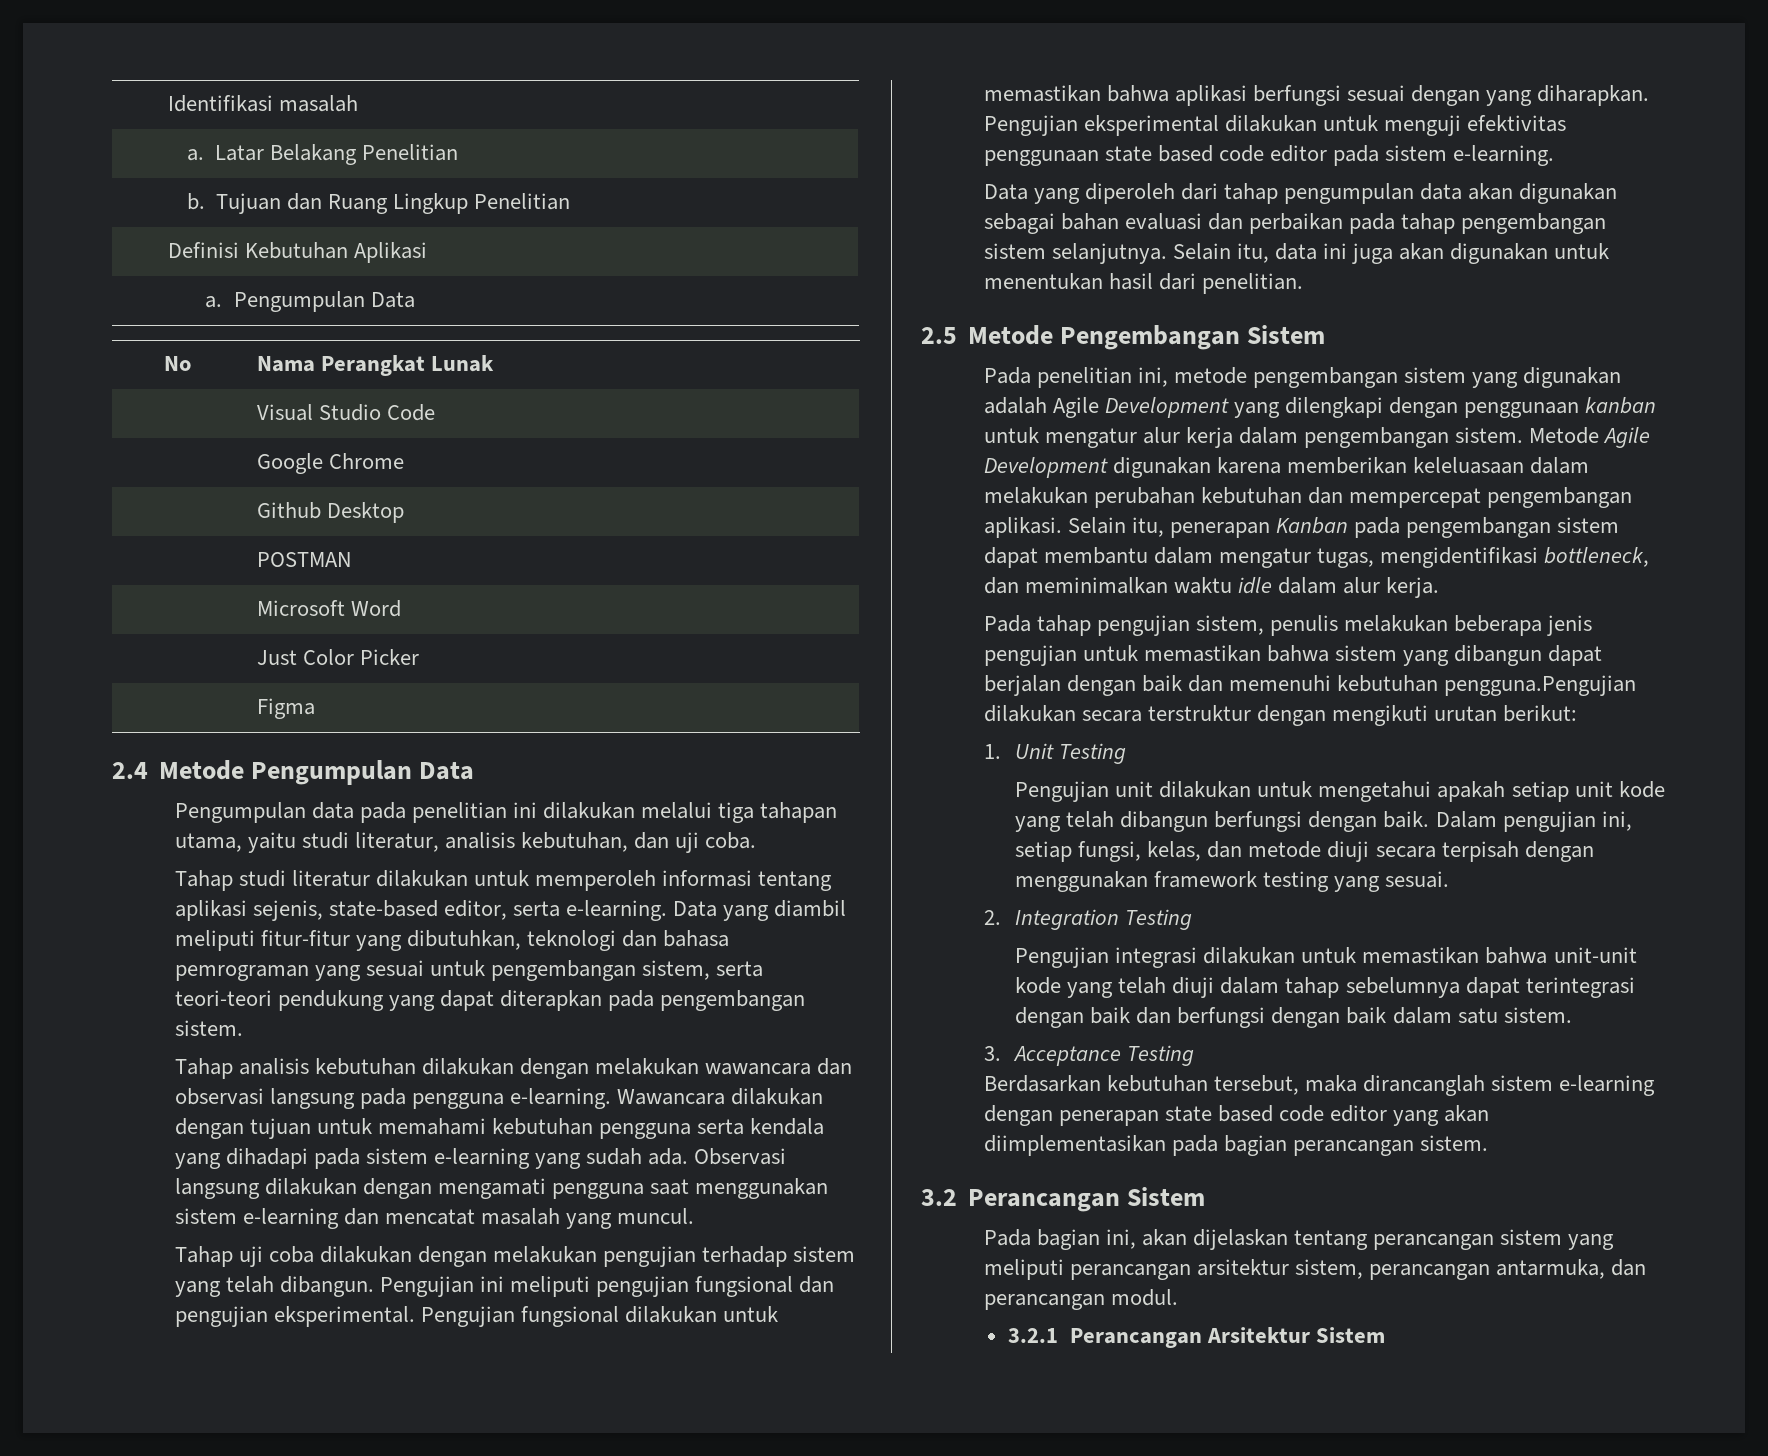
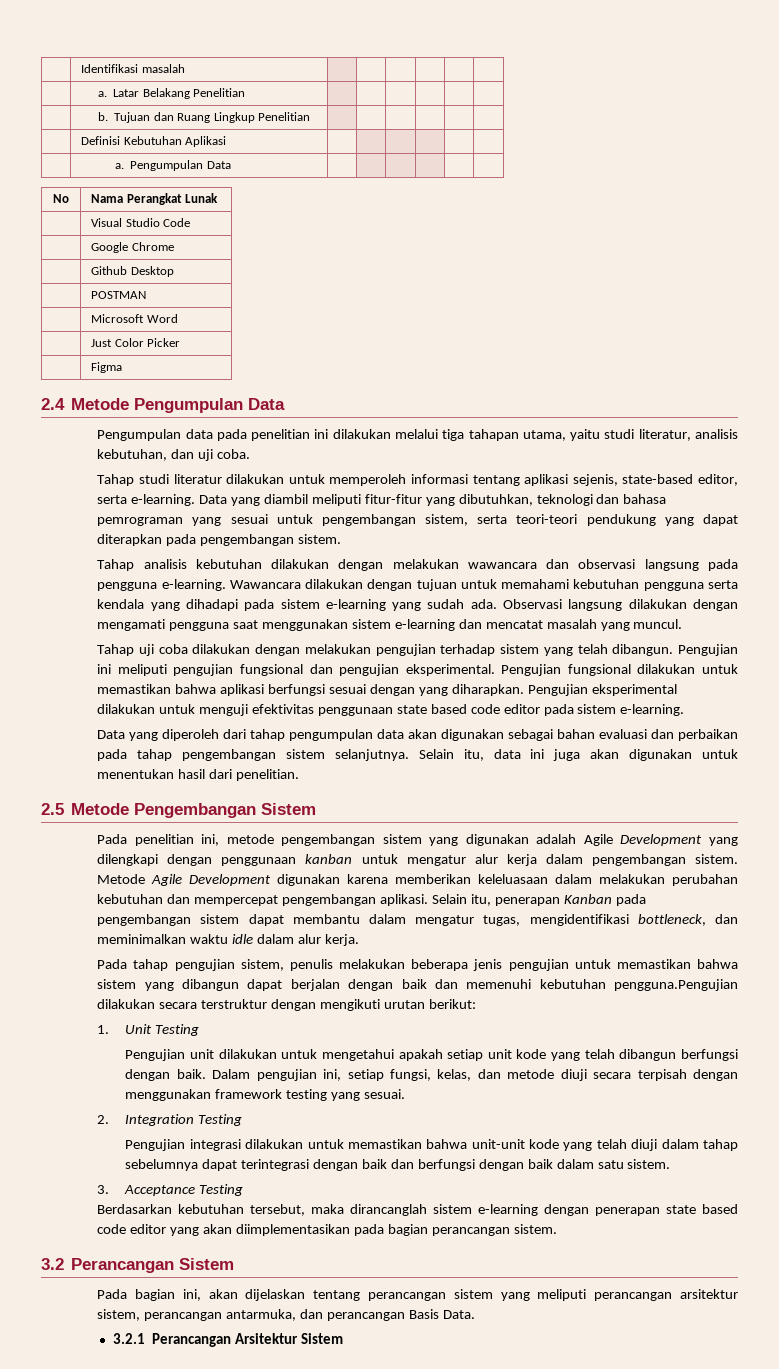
- Pada bagian ini, akan dijelaskan tentang perancangan sistem yang meliputi perancangan arsitektur sistem, perancangan antarmuka, dan perancangan modul.
+ Pada bagian ini, akan dijelaskan tentang perancangan sistem yang meliputi perancangan arsitektur sistem, perancangan antarmuka, dan perancangan Basis Data.

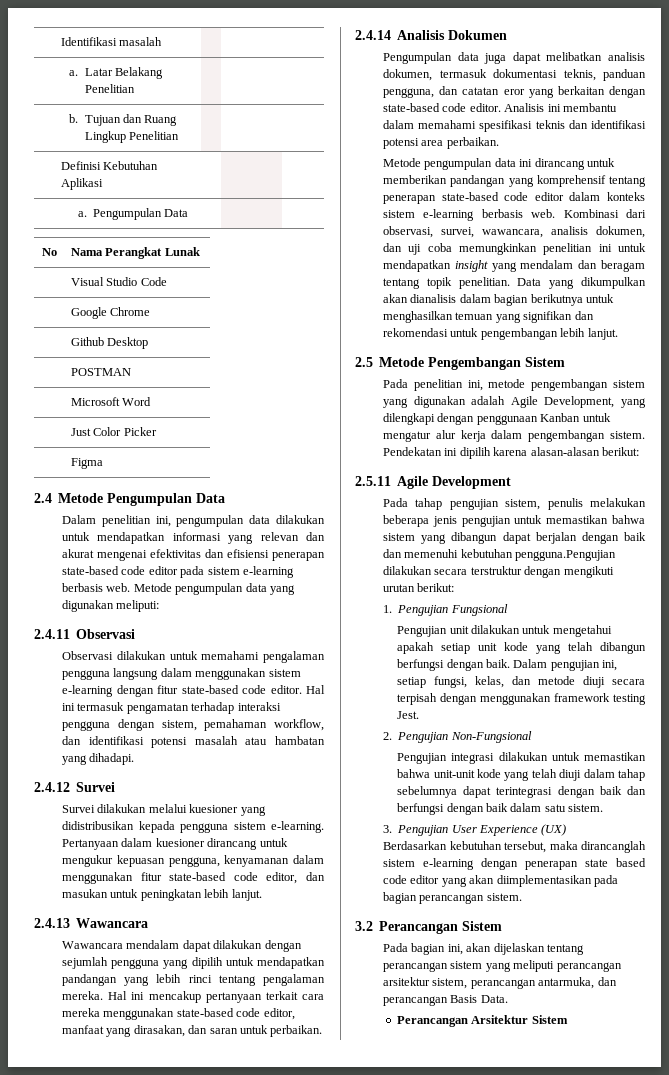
- Pengumpulan data pada penelitian ini dilakukan melalui tiga tahapan utama, yaitu studi literatur, analisis kebutuhan, dan uji coba.
- Tahap studi literatur dilakukan untuk memperoleh informasi tentang aplikasi sejenis, state-based editor, serta e-learning. Data yang diambil meliputi fitur-fitur yang dibutuhkan, teknologi dan bahasa pemrograman yang sesuai untuk pengembangan sistem, serta teori-teori pendukung yang dapat diterapkan pada pengembangan sistem.
- Tahap analisis kebutuhan dilakukan dengan melakukan wawancara dan observasi langsung pada pengguna e-learning. Wawancara dilakukan dengan tujuan untuk memahami kebutuhan pengguna serta kendala yang dihadapi pada sistem e-learning yang sudah ada. Observasi langsung dilakukan dengan mengamati pengguna saat menggunakan sistem e-learning dan mencatat masalah yang muncul.
- Tahap uji coba dilakukan dengan melakukan pengujian terhadap sistem yang telah dibangun. Pengujian ini meliputi pengujian fungsional dan pengujian eksperimental. Pengujian fungsional dilakukan untuk memastikan bahwa aplikasi berfungsi sesuai dengan yang diharapkan. Pengujian eksperimental dilakukan untuk menguji efektivitas penggunaan state based code editor pada sistem e-learning.
- Data yang diperoleh dari tahap pengumpulan data akan digunakan sebagai bahan evaluasi dan perbaikan pada tahap pengembangan sistem selanjutnya. Selain itu, data ini juga akan digunakan untuk menentukan hasil dari penelitian.
+ Dalam penelitian ini, pengumpulan data dilakukan untuk mendapatkan informasi yang relevan dan akurat mengenai efektivitas dan efisiensi penerapan state-based code editor pada sistem e-learning berbasis web. Metode pengumpulan data yang digunakan meliputi:
+ 2.4.11 Observasi
+ Observasi dilakukan untuk memahami pengalaman pengguna langsung dalam menggunakan sistem e-learning dengan fitur state-based code editor. Hal ini termasuk pengamatan terhadap interaksi pengguna dengan sistem, pemahaman workflow, dan identifikasi potensi masalah atau hambatan yang dihadapi.
+ 2.4.12 Survei
+ Survei dilakukan melalui kuesioner yang didistribusikan kepada pengguna sistem e-learning. Pertanyaan dalam kuesioner dirancang untuk mengukur kepuasan pengguna, kenyamanan dalam menggunakan fitur state-based code editor, dan masukan untuk peningkatan lebih lanjut.
+ 2.4.13 Wawancara
+ Wawancara mendalam dapat dilakukan dengan sejumlah pengguna yang dipilih untuk mendapatkan pandangan yang lebih rinci tentang pengalaman mereka. Hal ini mencakup pertanyaan terkait cara mereka menggunakan state-based code editor, manfaat yang dirasakan, dan saran untuk perbaikan.
+ 2.4.14 Analisis Dokumen
+ Pengumpulan data juga dapat melibatkan analisis dokumen, termasuk dokumentasi teknis, panduan pengguna, dan catatan eror yang berkaitan dengan state-based code editor. Analisis ini membantu dalam memahami spesifikasi teknis dan identifikasi potensi area perbaikan.
+ Metode pengumpulan data ini dirancang untuk memberikan pandangan yang komprehensif tentang penerapan state-based code editor dalam konteks sistem e-learning berbasis web. Kombinasi dari observasi, survei, wawancara, analisis dokumen, dan uji coba memungkinkan penelitian ini untuk mendapatkan insight yang mendalam dan beragam tentang topik penelitian. Data yang dikumpulkan akan dianalisis dalam bagian berikutnya untuk menghasilkan temuan yang signifikan dan rekomendasi untuk pengembangan lebih lanjut.
- Pada penelitian ini, metode pengembangan sistem yang digunakan adalah Agile Development yang dilengkapi dengan penggunaan kanban untuk mengatur alur kerja dalam pengembangan sistem.
+ Pada penelitian ini, metode pengembangan sistem yang digunakan adalah Agile Development, yang dilengkapi dengan penggunaan Kanban untuk mengatur alur kerja dalam pengembangan sistem.
- Metode Agile Development digunakan karena memberikan keleluasaan dalam melakukan perubahan kebutuhan dan mempercepat pengembangan aplikasi. Selain itu, penerapan Kanban pada pengembangan sistem dapat membantu dalam mengatur tugas, mengidentifikasi bottleneck, dan meminimalkan waktu idle dalam alur kerja.
+ Pendekatan ini dipilih karena alasan-alasan berikut:
+ 2.5.11 Agile Development
- 1. Unit Testing
+ 1. Pengujian Fungsional
- Dalam pengujian ini, setiap fungsi, kelas, dan metode diuji secara terpisah dengan menggunakan framework testing yang sesuai.
+ Dalam pengujian ini, setiap fungsi, kelas, dan metode diuji secara terpisah dengan menggunakan framework testing Jest.
- 2. Integration Testing
+ 2. Pengujian Non-Fungsional
- 3. Acceptance Testing
+ 3. Pengujian User Experience (UX)
- 3.2.1 Perancangan Arsitektur Sistem
+ Perancangan Arsitektur Sistem

